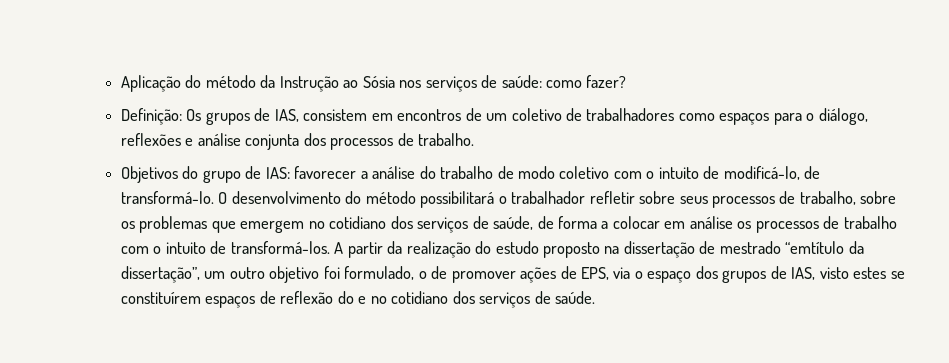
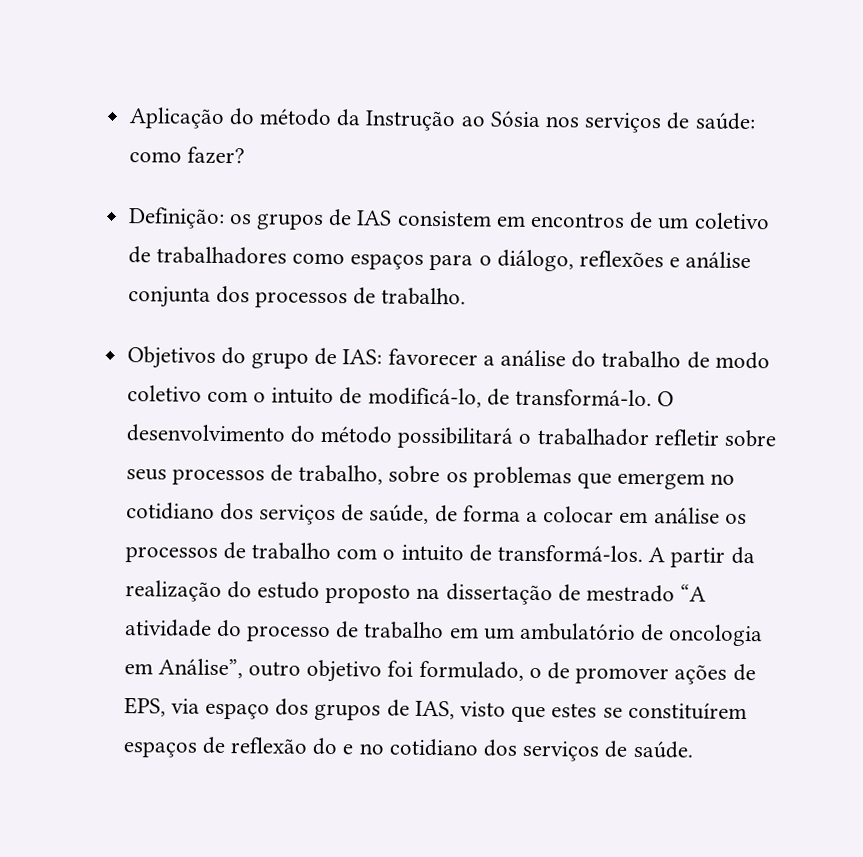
- Definição: Os grupos de IAS, consistem em encontros de um coletivo de trabalhadores como espaços para o diálogo, reflexões e análise conjunta dos processos de trabalho.
+ Definição: os grupos de IAS consistem em encontros de um coletivo de trabalhadores como espaços para o diálogo, reflexões e análise conjunta dos processos de trabalho.
- A partir da realização do estudo proposto na dissertação de mestrado “emtítulo da dissertação”, um outro objetivo foi formulado, o de promover ações de EPS, via o espaço dos grupos de IAS, visto estes se constituírem espaços de reflexão do e no cotidiano dos serviços de saúde.
+ A partir da realização do estudo proposto na dissertação de mestrado “A atividade do processo de trabalho em um ambulatório de oncologia em Análise”, outro objetivo foi formulado, o de promover ações de EPS, via espaço dos grupos de IAS, visto que estes se constituírem espaços de reflexão do e no cotidiano dos serviços de saúde.

